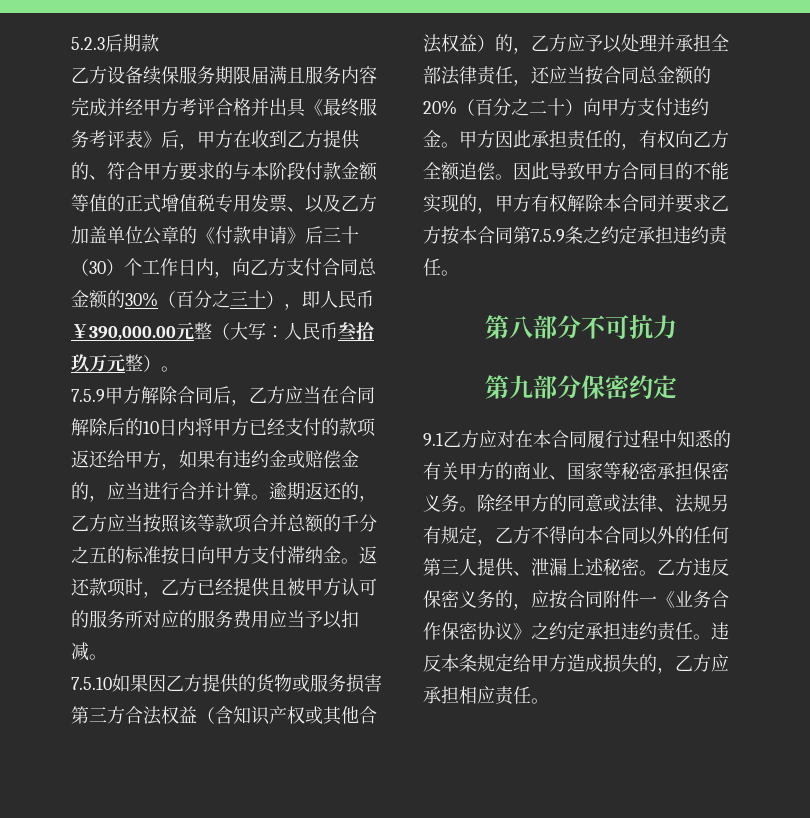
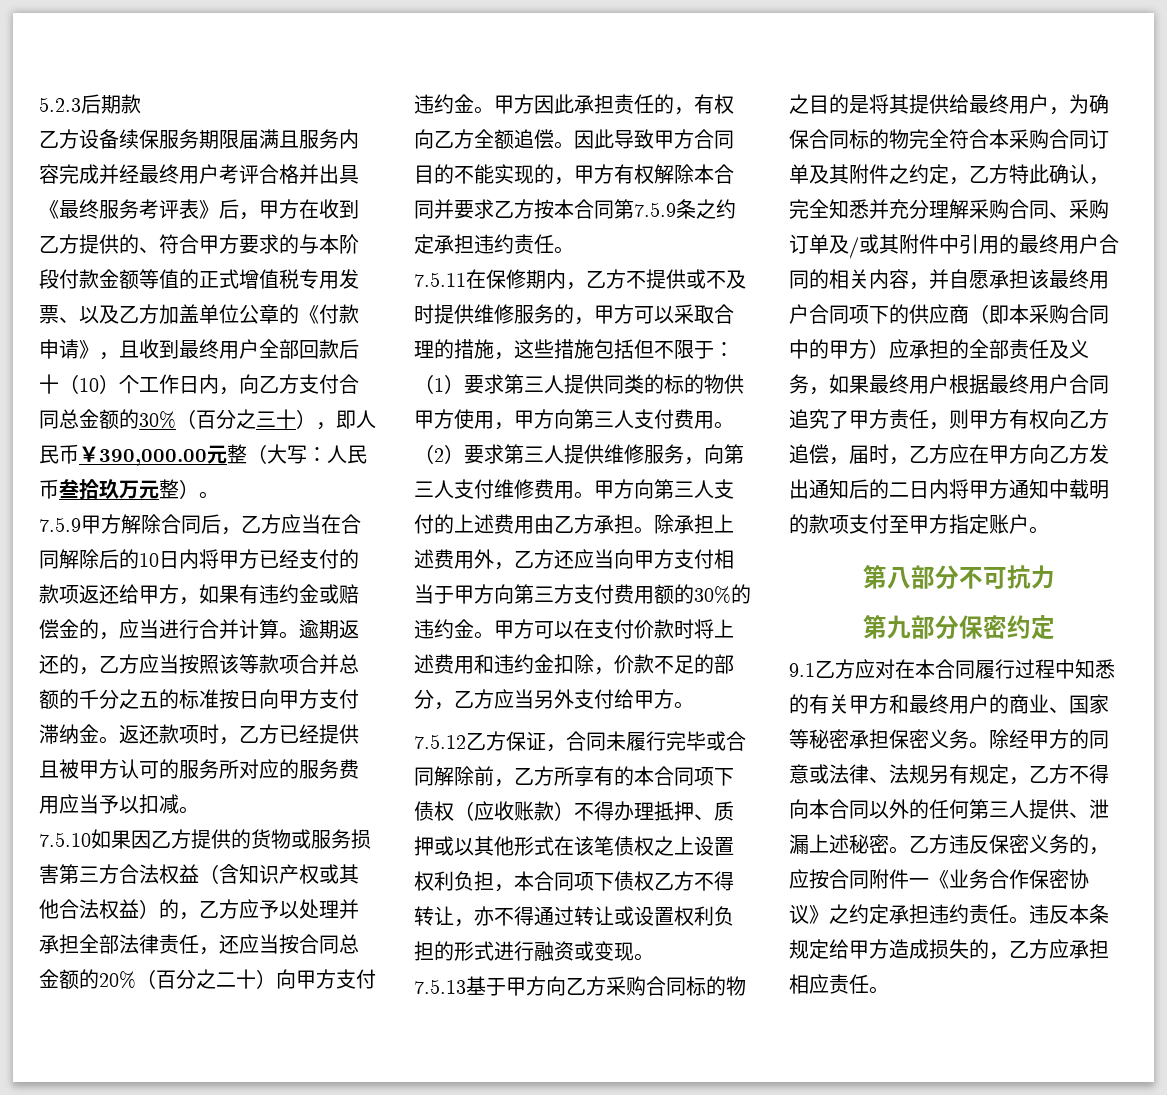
- 乙方设备续保服务期限届满且服务内容完成并经甲方考评合格并出具《最终服务考评表》后，甲方在收到乙方提供的、符合甲方要求的与本阶段付款金额等值的正式增值税专用发票、以及乙方加盖单位公章的《付款申请》后三十（30）个工作日内，向乙方支付合同总金额的30%（百分之三十），即人民币￥390,000.00元整（大写：
+ 乙方设备续保服务期限届满且服务内容完成并经最终用户考评合格并出具《最终服务考评表》后，甲方在收到乙方提供的、符合甲方要求的与本阶段付款金额等值的正式增值税专用发票、以及乙方加盖单位公章的《付款申请》，且收到最终用户全部回款后十（10）个工作日内，向乙方支付合同总金额的30%（百分之三十），即人民币￥390,000.00元整（大写：
+ 7.5.11在保修期内，乙方不提供或不及时提供维修服务的，甲方可以采取合理的措施，这些措施包括但不限于：（1）要求第三人提供同类的标的物供甲方使用，甲方向第三人支付费用。（2）要求第三人提供维修服务，向第三人支付维修费用。甲方向第三人支付的上述费用由乙方承担。除承担上述费用外，乙方还应当向甲方支付相当于甲方向第三方支付费用额的30%的违约金。甲方可以在支付价款时将上述费用和违约金扣除，价款不足的部分，乙方应当另外支付给甲方。
+ 7.5.12乙方保证，合同未履行完毕或合同解除前，乙方所享有的本合同项下债权（应收账款）不得办理抵押、质押或以其他形式在该笔债权之上设置权利负担，本合同项下债权乙方不得转让，亦不得通过转让或设置权利负担的形式进行融资或变现。
+ 7.5.13基于甲方向乙方采购合同标的物之目的是将其提供给最终用户，为确保合同标的物完全符合本采购合同订单及其附件之约定，乙方特此确认，完全知悉并充分理解采购合同、采购订单及/或其附件中引用的最终用户合同的相关内容，并自愿承担该最终用户合同项下的供应商（即本采购合同中的甲方）应承担的全部责任及义务，如果最终用户根据最终用户合同追究了甲方责任，则甲方有权向乙方追偿，届时，乙方应在甲方向乙方发出通知后的二日内将甲方通知中载明的款项支付至甲方指定账户。
- 9.1乙方应对在本合同履行过程中知悉的有关甲方的商业、国家等秘密承担保密义务。
+ 9.1乙方应对在本合同履行过程中知悉的有关甲方和最终用户的商业、国家等秘密承担保密义务。

